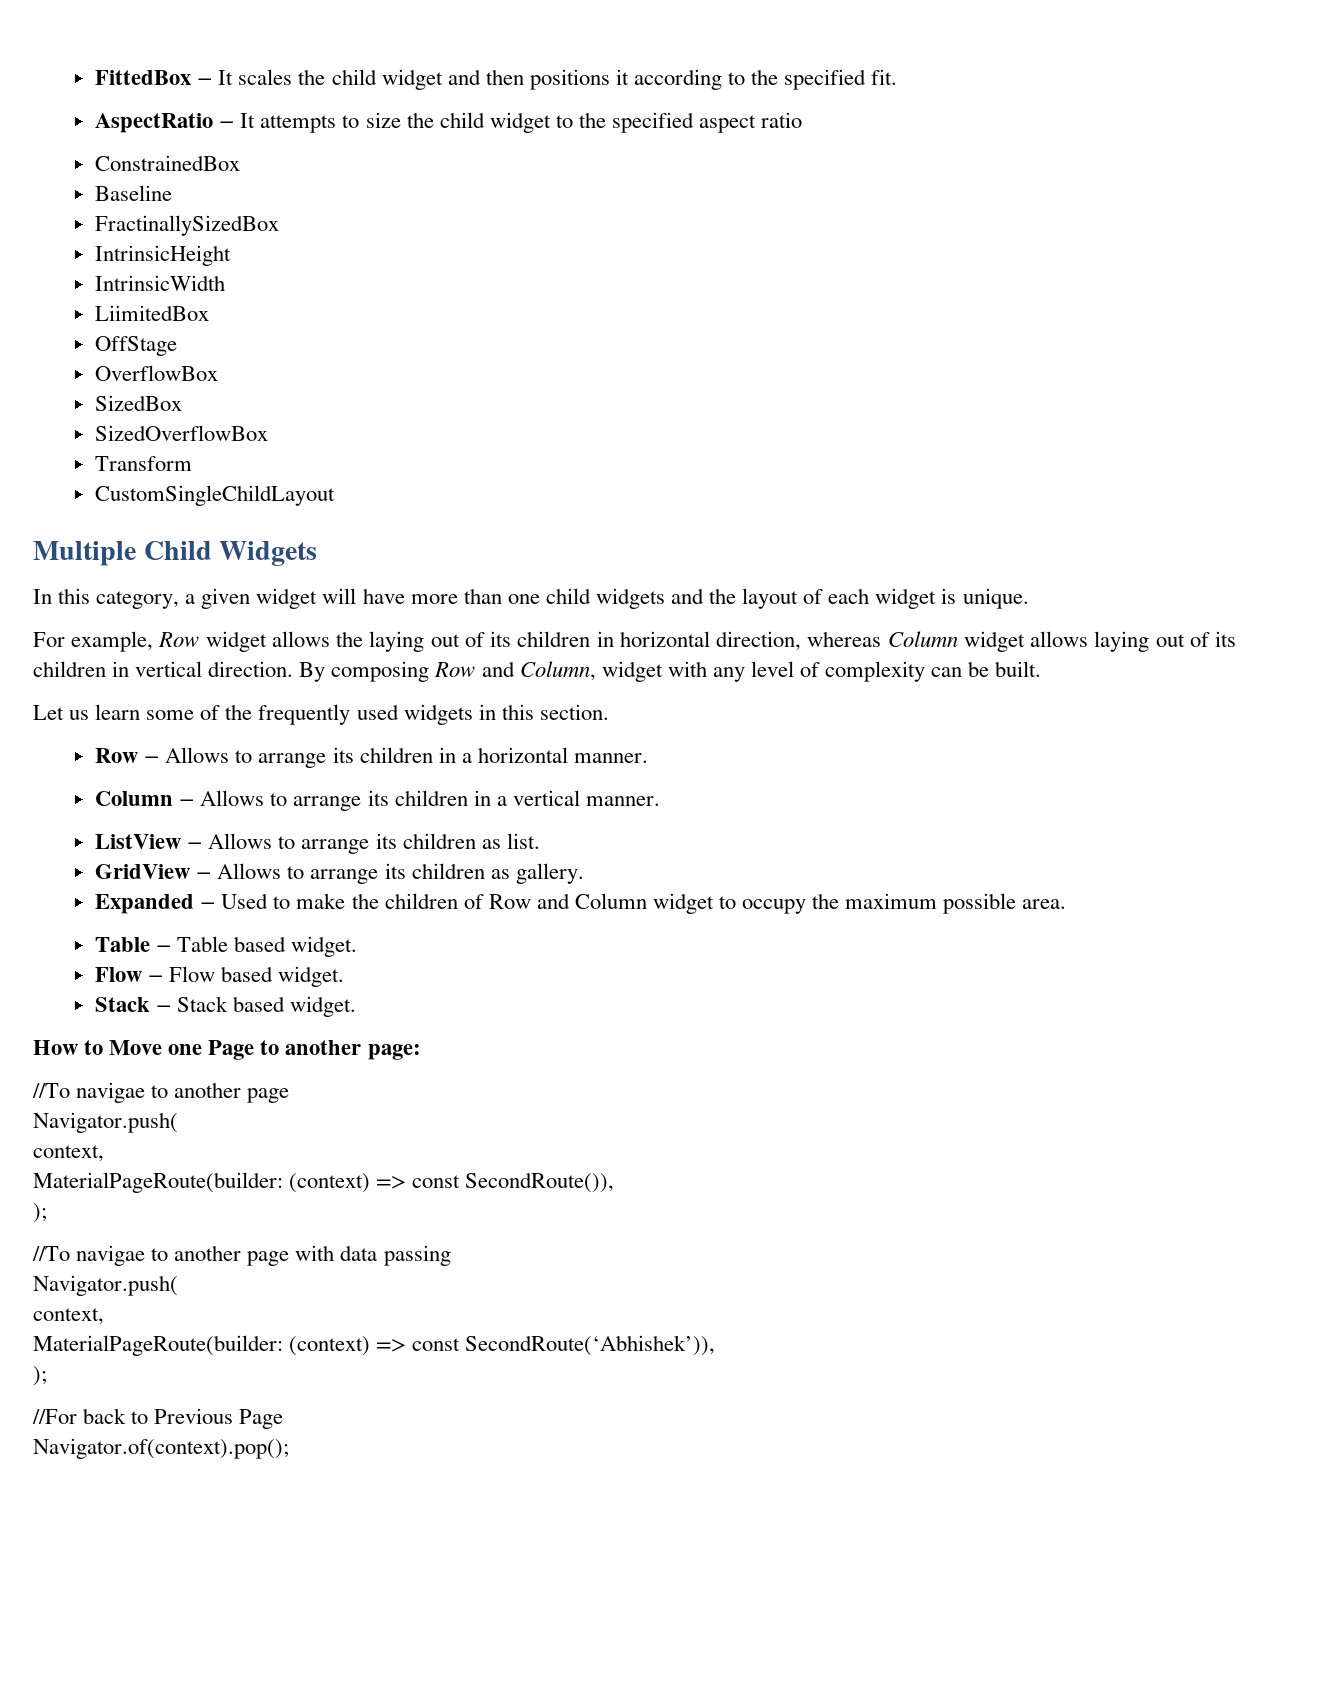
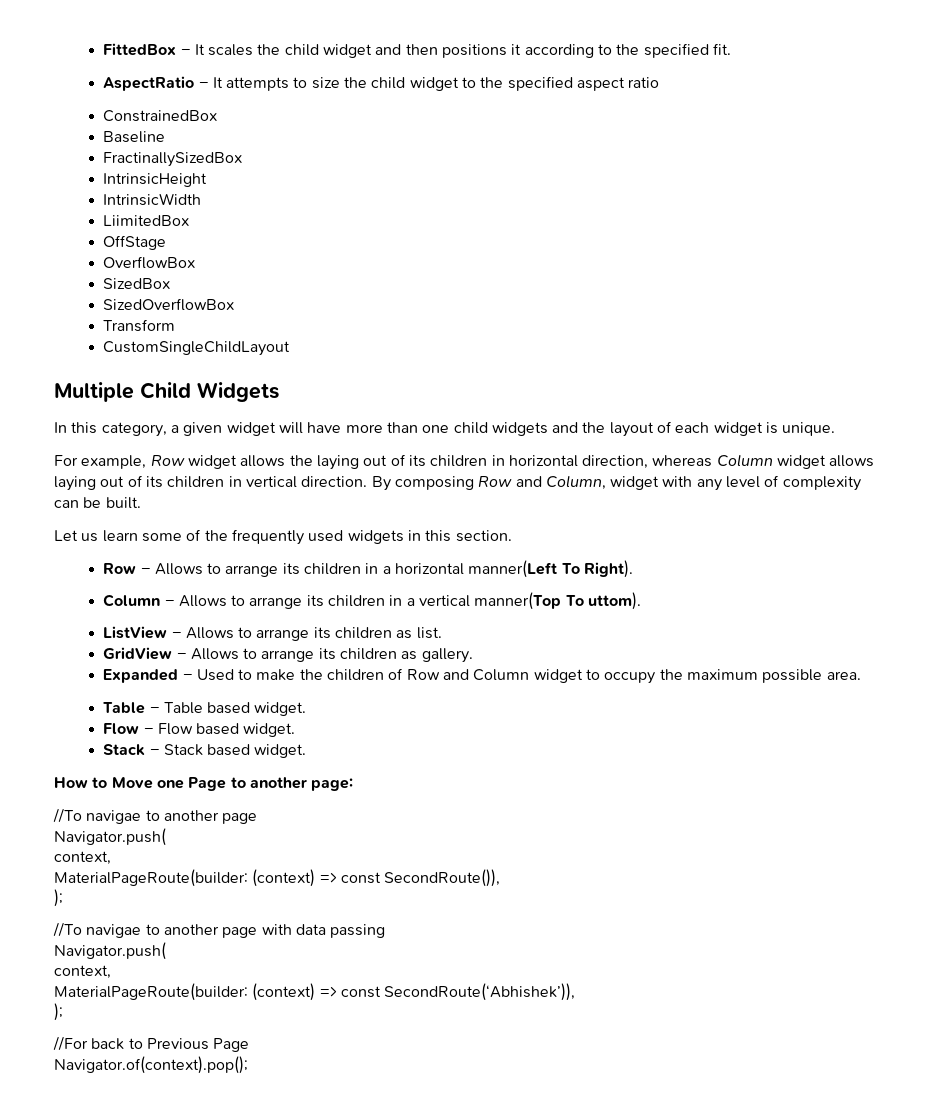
- Row − Allows to arrange its children in a horizontal manner.
+ Row − Allows to arrange its children in a horizontal manner(Left To Right).
- Column − Allows to arrange its children in a vertical manner.
+ Column − Allows to arrange its children in a vertical manner(Top To uttom).

